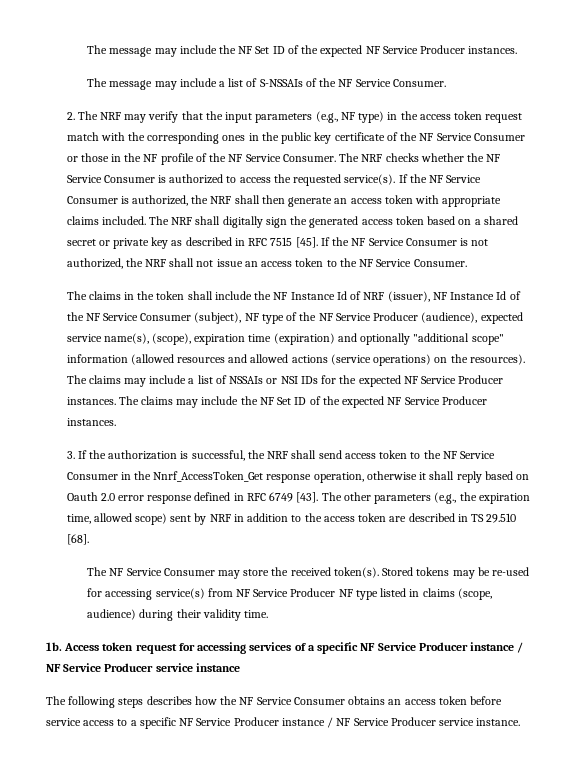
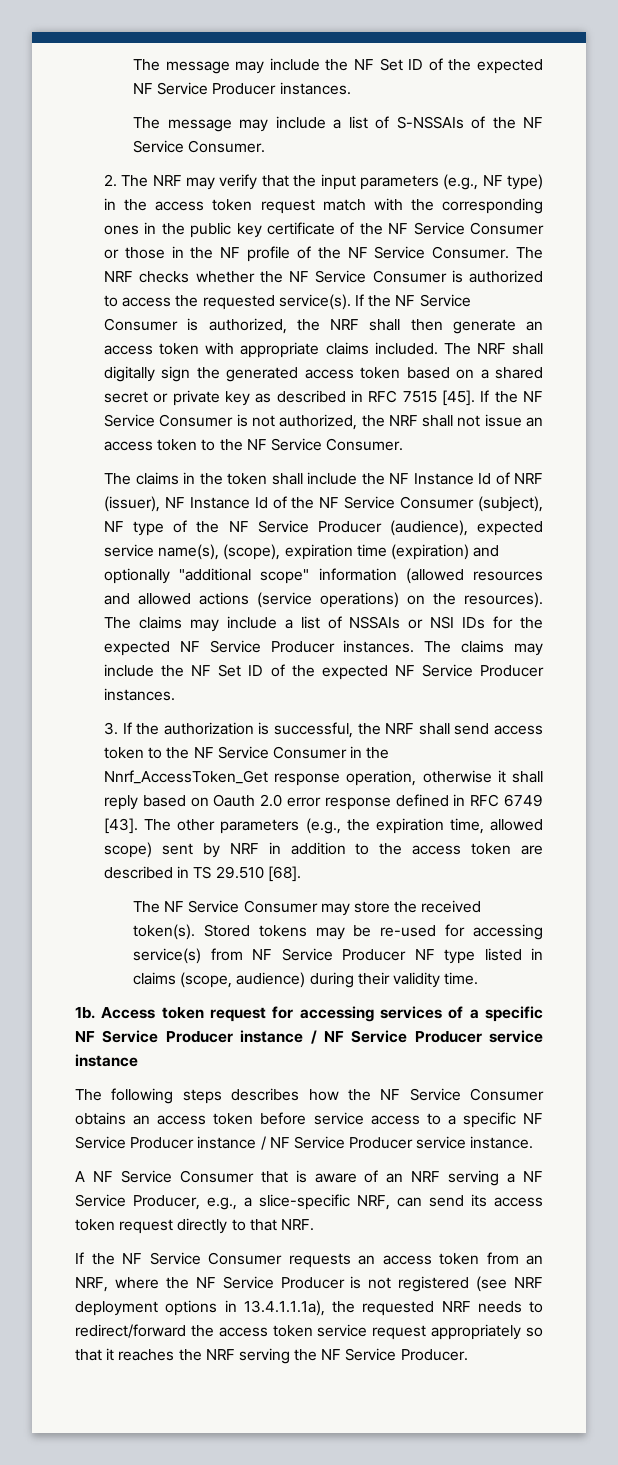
+ A NF Service Consumer that is aware of an NRF serving a NF Service Producer, e.g., a slice-specific NRF, can send its access token request directly to that NRF.
+ If the NF Service Consumer requests an access token from an NRF, where the NF Service Producer is not registered (see NRF deployment options in 13.4.1.1.1a), the requested NRF needs to redirect/forward the access token service request appropriately so that it reaches the NRF serving the NF Service Producer.

